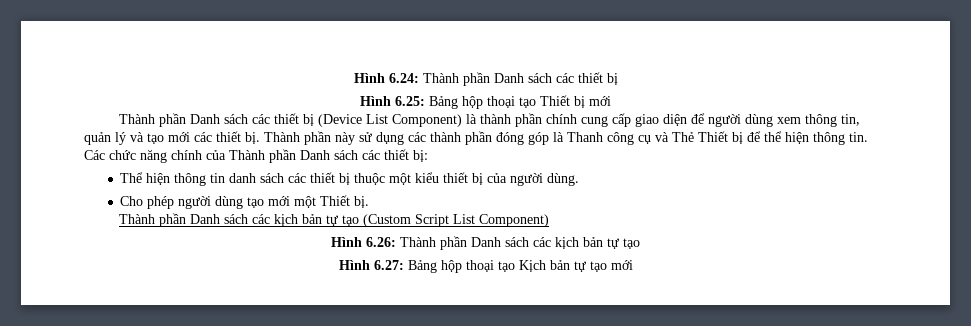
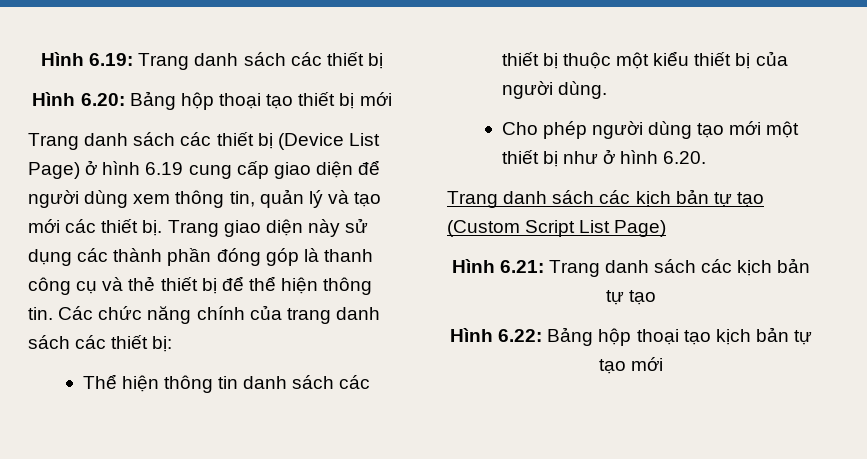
- Hình 6.24: Thành phần Danh sách các thiết bị
+ Hình 6.19: Trang danh sách các thiết bị
- Hình 6.25: Bảng hộp thoại tạo Thiết bị mới
+ Hình 6.20: Bảng hộp thoại tạo thiết bị mới
- Thành phần Danh sách các thiết bị (Device List Component) là thành phần chính cung cấp giao diện để người dùng xem thông tin, quản lý và tạo mới các thiết bị.
+ Trang danh sách các thiết bị (Device List Page) ở hình 6.19 cung cấp giao diện để người dùng xem thông tin, quản lý và tạo mới các thiết bị.
- Thành phần này sử dụng các thành phần đóng góp là Thanh công cụ và Thẻ Thiết bị để thể hiện thông tin.
+ Trang giao diện này sử dụng các thành phần đóng góp là thanh công cụ và thẻ thiết bị để thể hiện thông tin.
- Các chức năng chính của Thành phần Danh sách các thiết bị:
+ Các chức năng chính của trang danh sách các thiết bị:
- Cho phép người dùng tạo mới một Thiết bị.
- Thành phần Danh sách các kịch bản tự tạo (Custom Script List Component)
- Hình 6.26: Thành phần Danh sách các kịch bản tự tạo
+ Cho phép người dùng tạo mới một thiết bị như ở hình 6.20.
+ Trang danh sách các kịch bản tự tạo (Custom Script List Page)
+ Hình 6.21: Trang danh sách các kịch bản tự tạo
- Hình 6.27: Bảng hộp thoại tạo Kịch bản tự tạo mới
+ Hình 6.22: Bảng hộp thoại tạo kịch bản tự tạo mới

